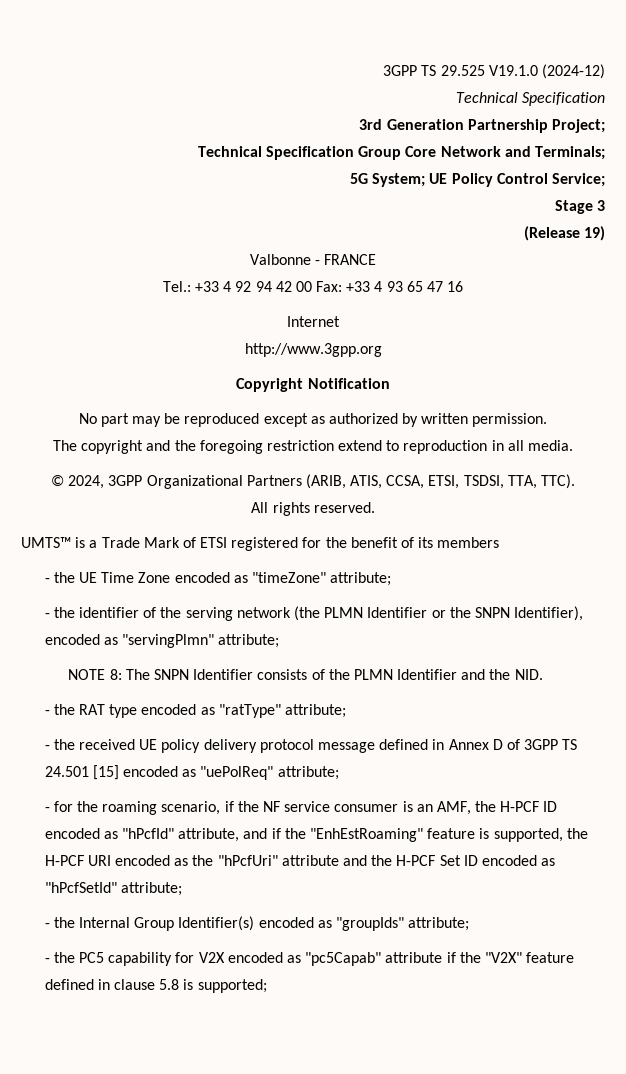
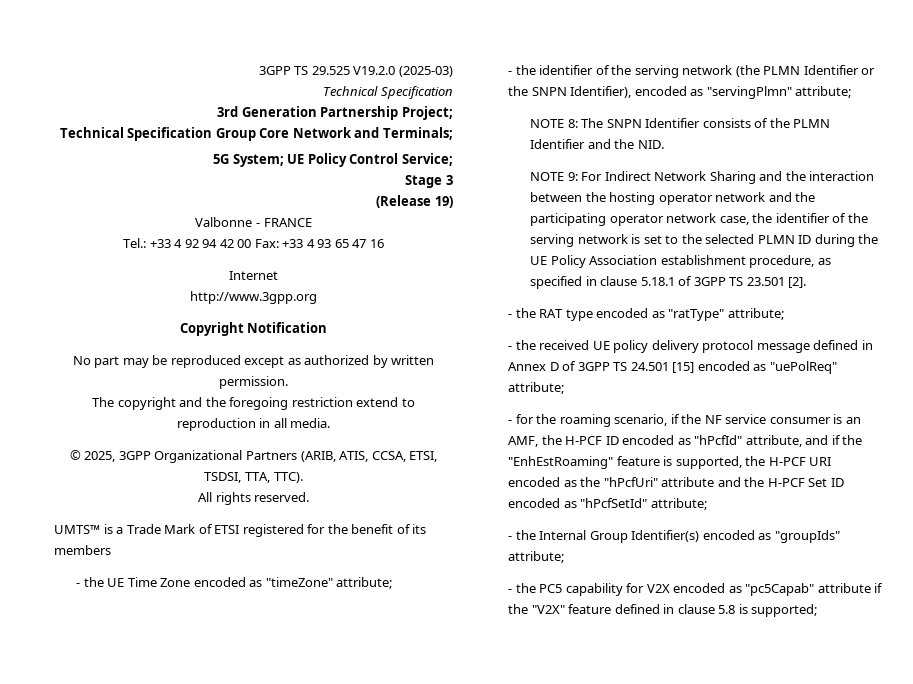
- 3GPP TS 29.525 V19.1.0 (2024-12)
+ 3GPP TS 29.525 V19.2.0 (2025-03)
- © 2024, 3GPP Organizational Partners (ARIB, ATIS, CCSA, ETSI, TSDSI, TTA, TTC).
+ © 2025, 3GPP Organizational Partners (ARIB, ATIS, CCSA, ETSI, TSDSI, TTA, TTC).
+ NOTE 9: For Indirect Network Sharing and the interaction between the hosting operator network and the participating operator network case, the identifier of the serving network is set to the selected PLMN ID during the UE Policy Association establishment procedure, as specified in clause 5.18.1 of 3GPP TS 23.501 [2].

